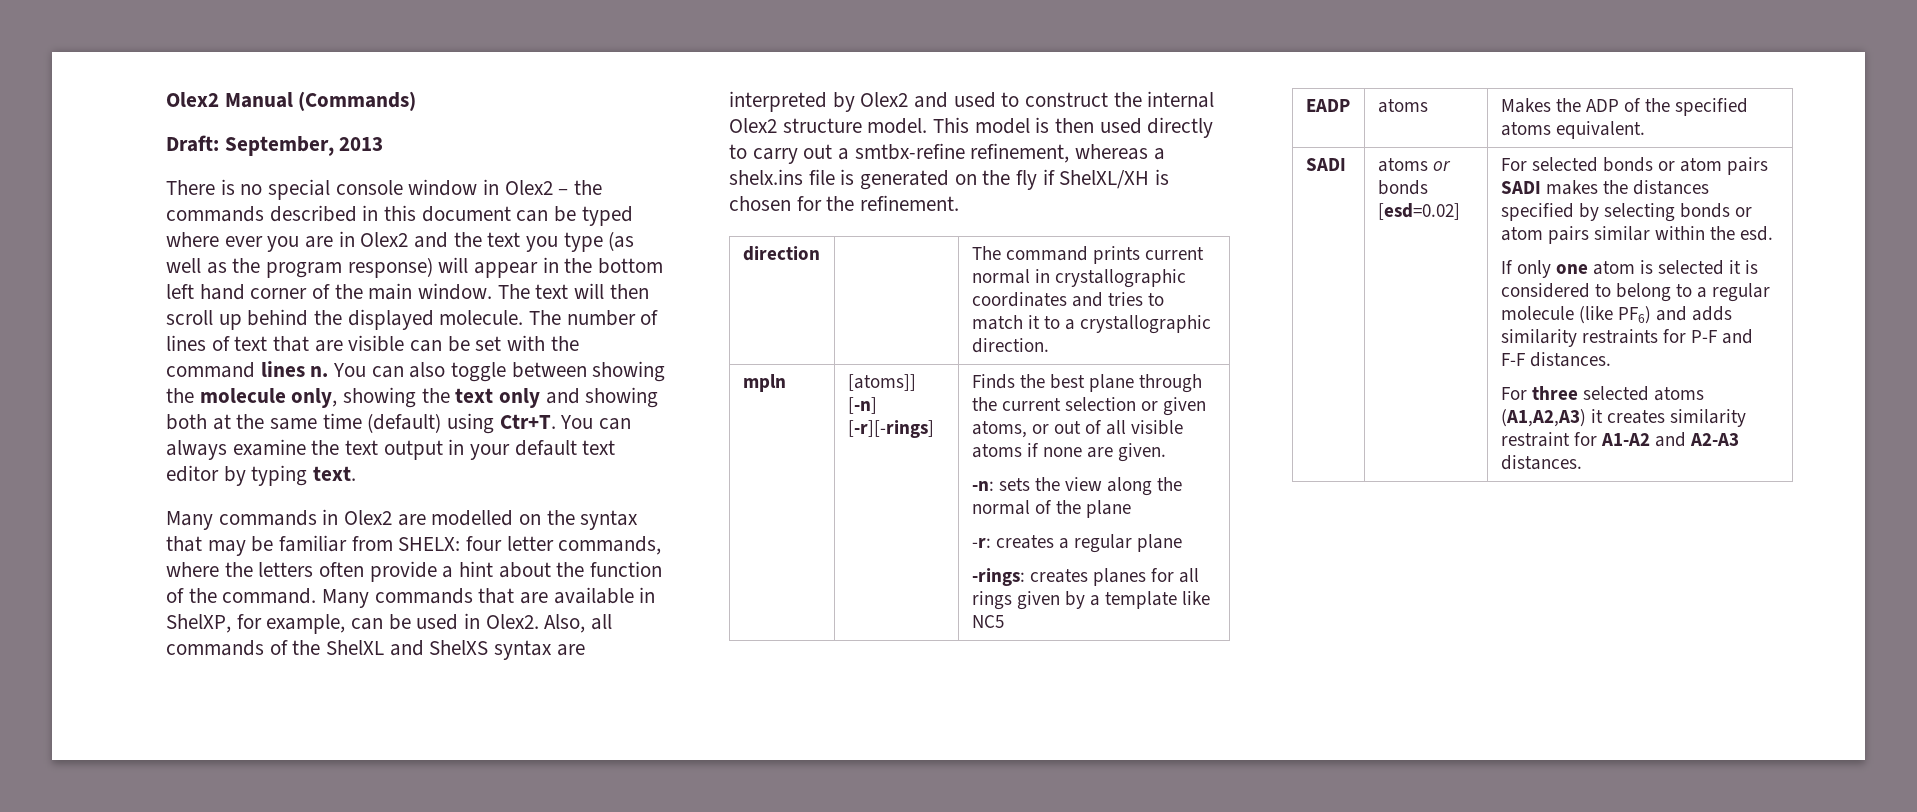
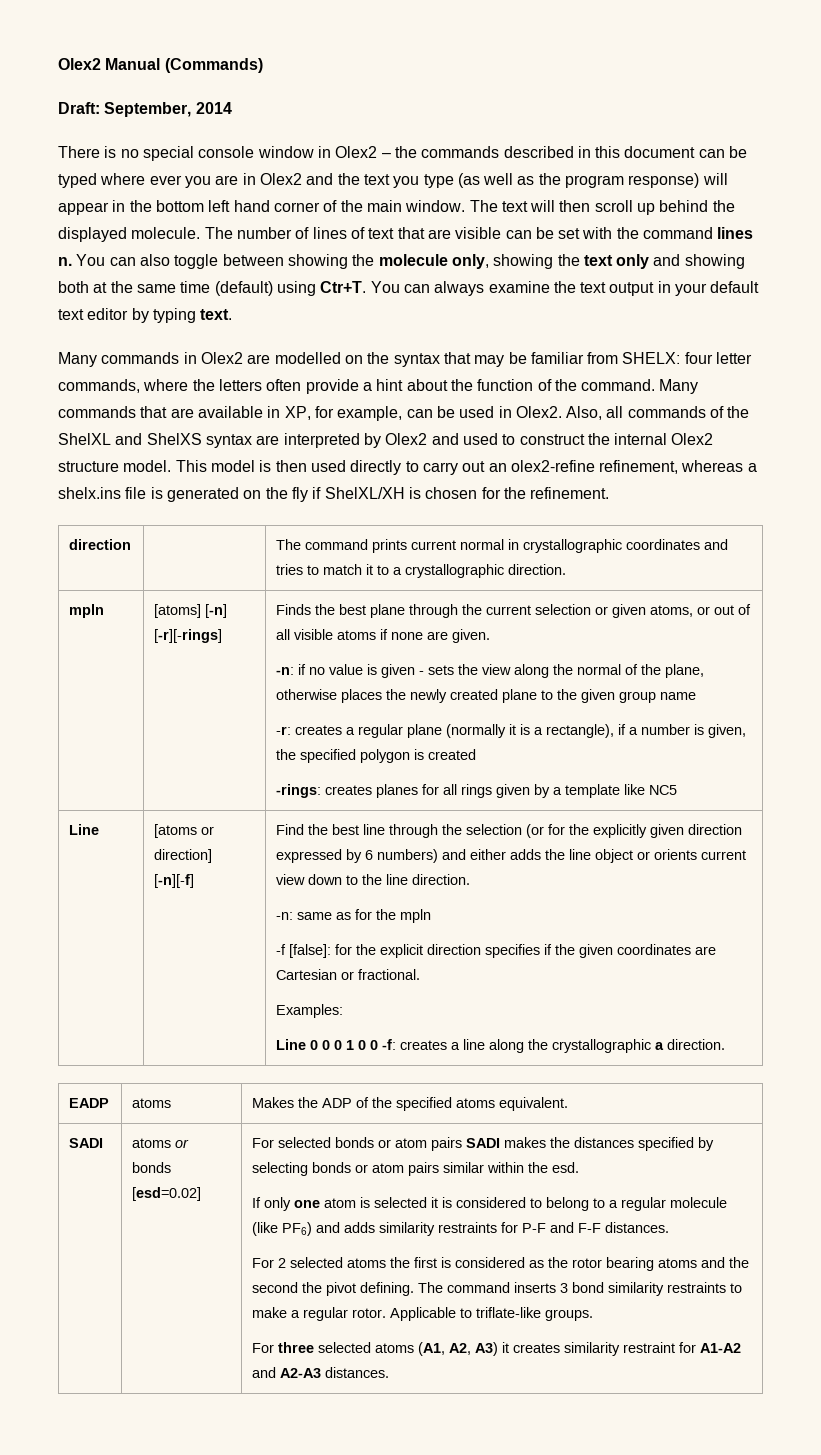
- Draft: September, 2013
+ Draft: September, 2014
- Many commands that are available in ShelXP, for example, can be used in Olex2.
+ Many commands that are available in XP, for example, can be used in Olex2.
- This model is then used directly to carry out a smtbx-refine refinement, whereas a shelx.ins file is generated on the fly if ShelXL/XH is chosen for the refinement.
+ This model is then used directly to carry out an olex2-refine refinement, whereas a shelx.ins file is generated on the fly if ShelXL/XH is chosen for the refinement.
- [atoms]] [-n] [-r][-rings]
+ [atoms] [-n] [-r][-rings]
- -n: sets the view along the normal of the plane
+ -n: if no value is given - sets the view along the normal of the plane, otherwise places the newly created plane to the given group name
- -r: creates a regular plane
+ -r: creates a regular plane (normally it is a rectangle), if a number is given, the specified polygon is created
+ Line | [atoms or direction] [-n][-f] | Find the best line through the selection (or for the explicitly given direction expressed by 6 numbers) and either adds the line object or orients current view down to the line direction.
+ -n: same as for the mpln
+ -f [false]: for the explicit direction specifies if the given coordinates are Cartesian or fractional.
+ Examples:
+ Line 0 0 0 1 0 0 -f: creates a line along the crystallographic a direction.
+ For 2 selected atoms the first is considered as the rotor bearing atoms and the second the pivot defining. The command inserts 3 bond similarity restraints to make a regular rotor. Applicable to triflate-like groups.
- For three selected atoms (A1,A2,A3) it creates similarity restraint for A1-A2 and A2-A3 distances.
+ For three selected atoms (A1, A2, A3) it creates similarity restraint for A1-A2 and A2-A3 distances.

